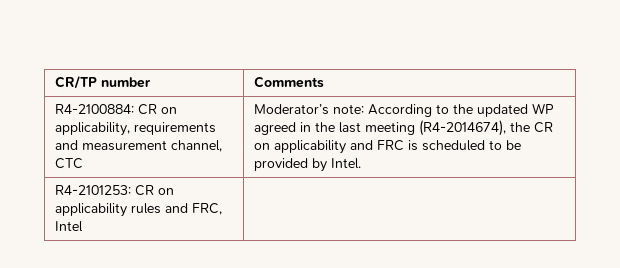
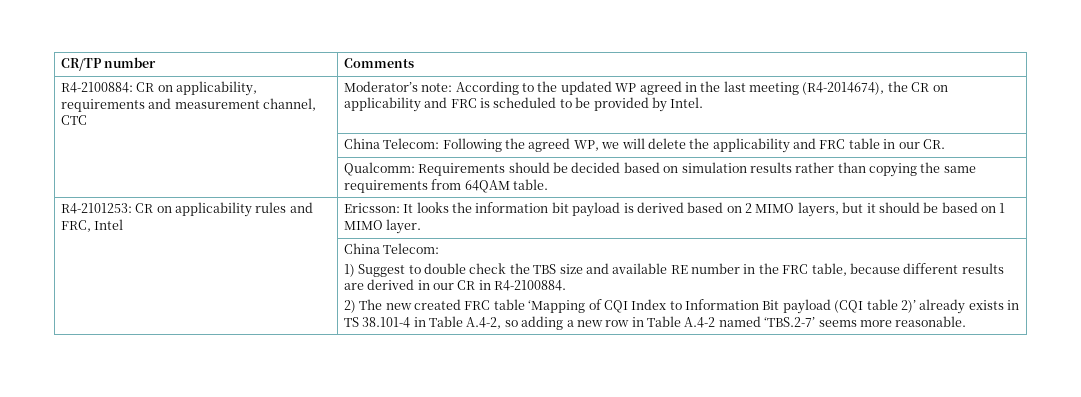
+ | China Telecom: Following the agreed WP, we will delete the applicability and FRC table in our CR.
+ | Qualcomm: Requirements should be decided based on simulation results rather than copying the same requirements from 64QAM table.
- R4-2101253: CR on applicability rules and FRC, Intel |
+ R4-2101253: CR on applicability rules and FRC, Intel | Ericsson: It looks the information bit payload is derived based on 2 MIMO layers, but it should be based on 1 MIMO layer.
+ | China Telecom:
+ 1) Suggest to double check the TBS size and available RE number in the FRC table, because different results are derived in our CR in R4-2100884.
+ 2) The new created FRC table ‘Mapping of CQI Index to Information Bit payload (CQI table 2)’ already exists in TS 38.101-4 in Table A.4-2, so adding a new row in Table A.4-2 named ‘TBS.2-7’ seems more reasonable.

